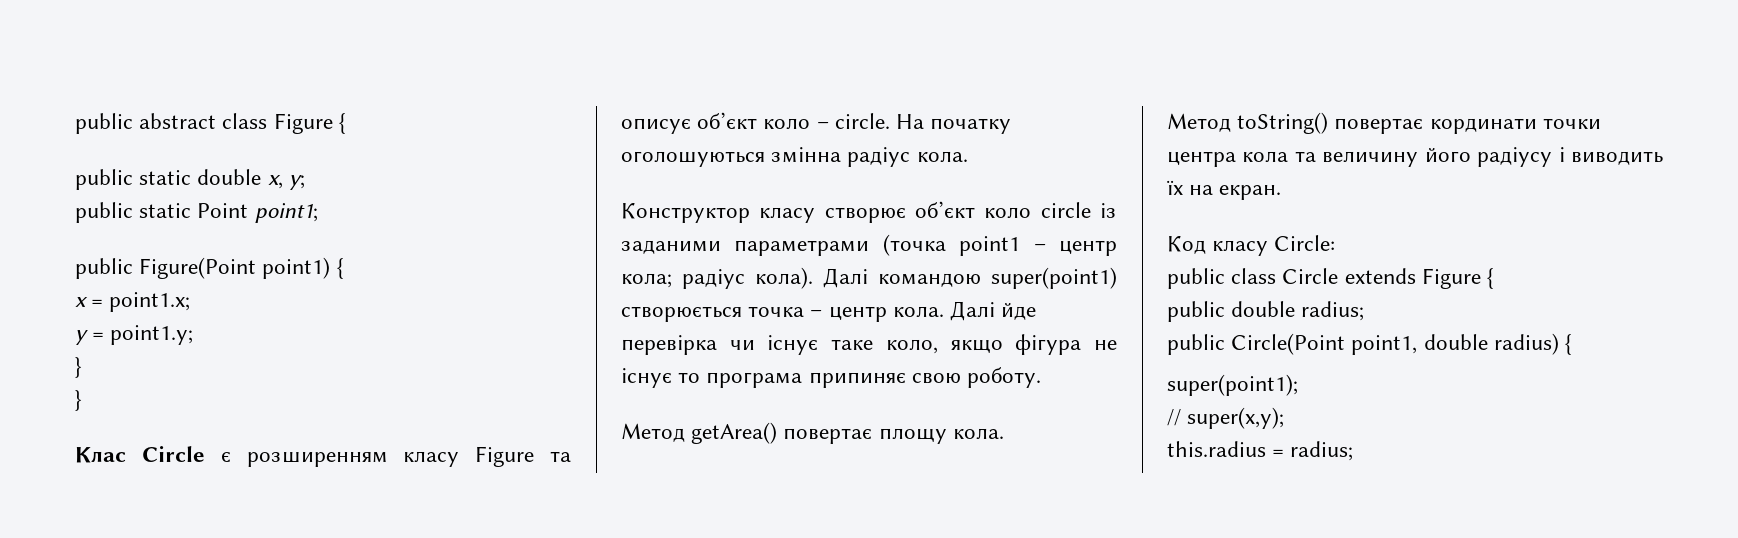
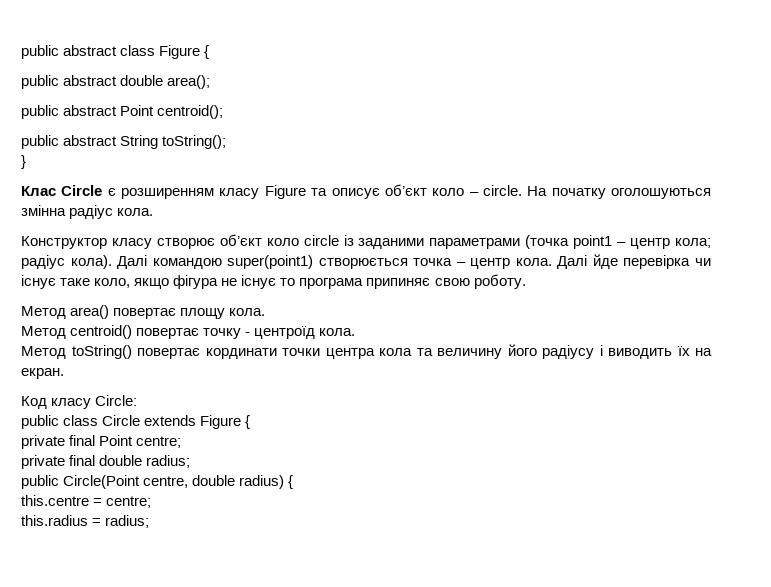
- public static double x, y;
- public static Point point1;
- public Figure(Point point1) {
- x = point1.x;
- y = point1.y;
- }
+ public abstract double area();
+ public abstract Point centroid();
+ public abstract String toString();
- Метод getArea() повертає площу кола.
+ Метод area() повертає площу кола.
+ Метод centroid() повертає точку - центроїд кола.
- public double radius;
+ private final Point centre;
+ private final double radius;
- public Circle(Point point1, double radius) {
+ public Circle(Point centre, double radius) {
- super(point1);
- // super(x,y);
+ this.centre = centre;

